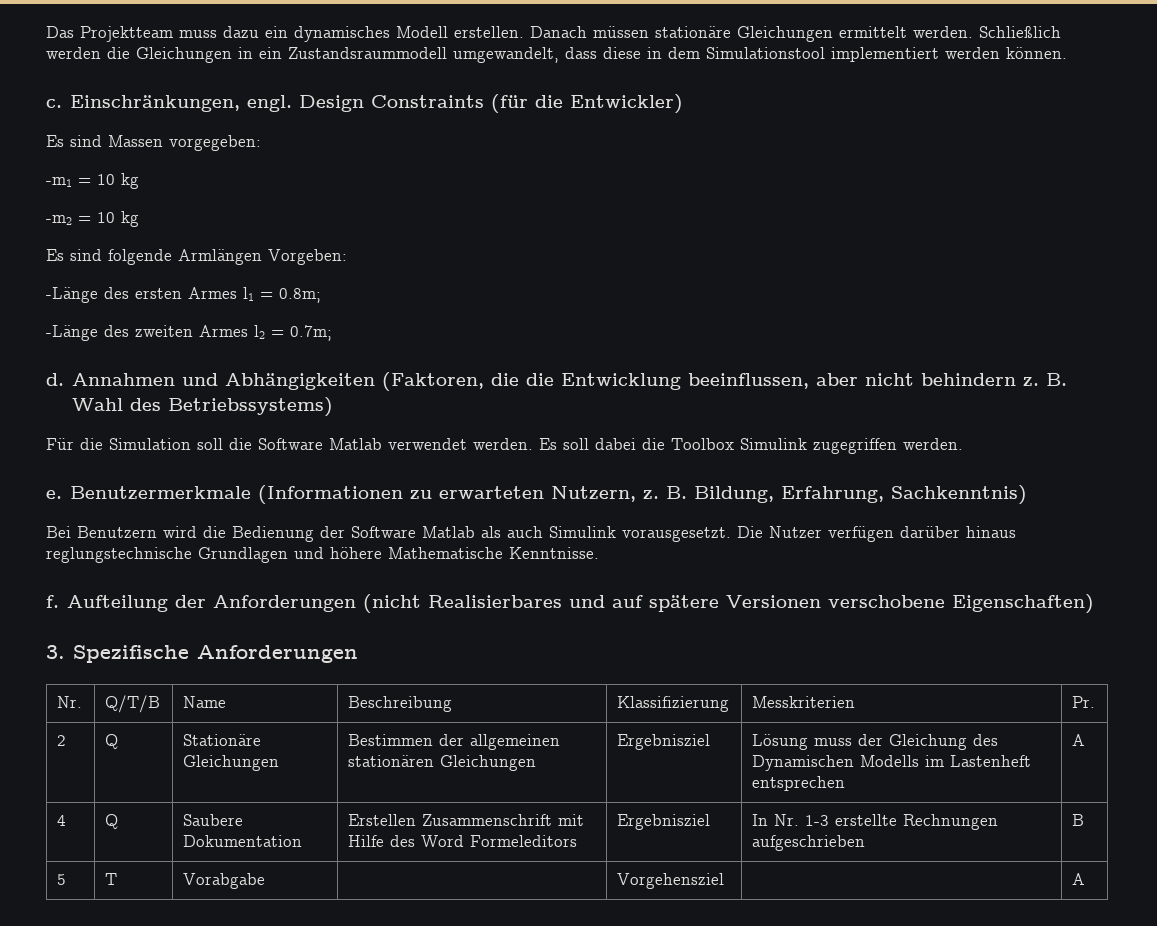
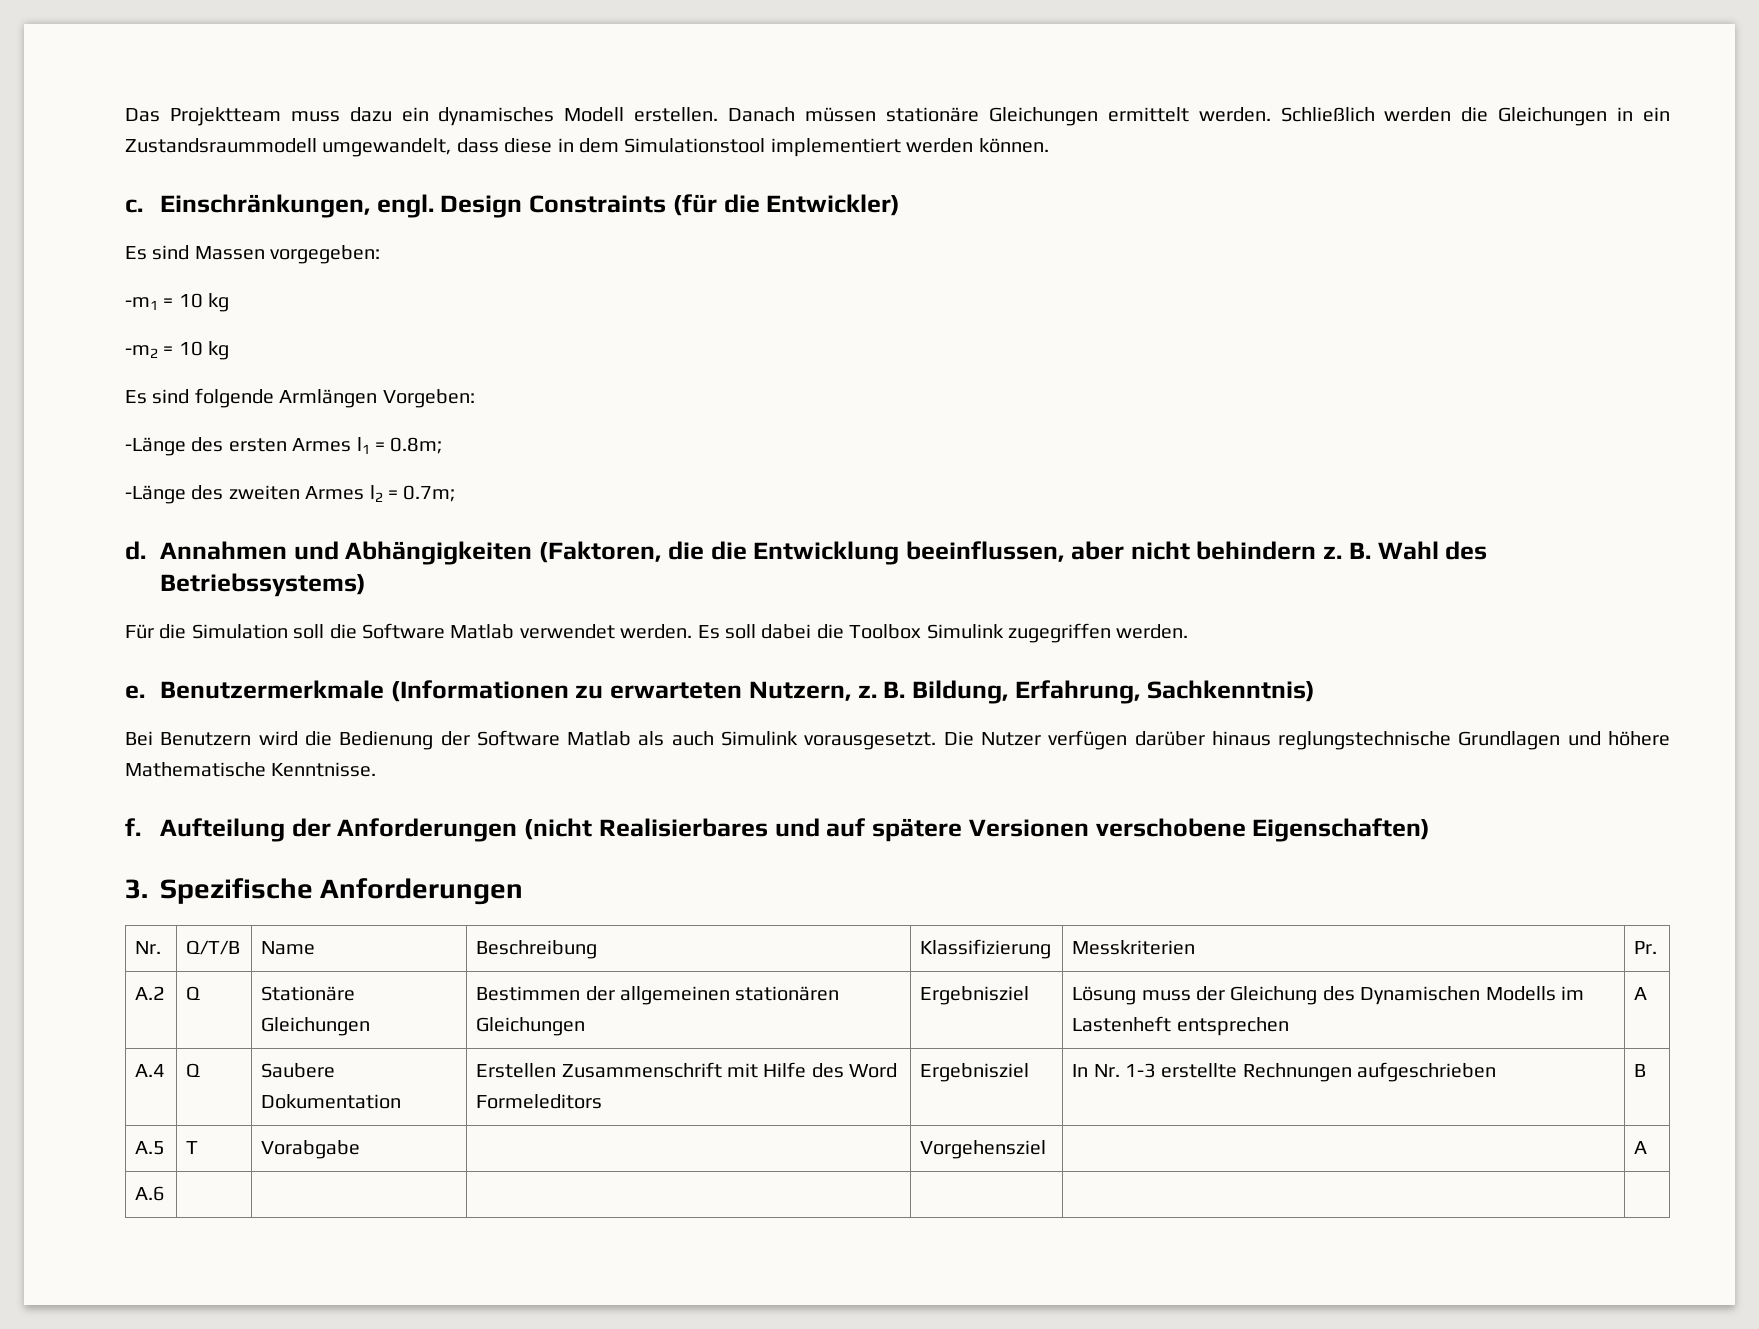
- 2 | Q | Stationäre Gleichungen | Bestimmen der allgemeinen stationären Gleichungen | Ergebnisziel | Lösung muss der Gleichung des Dynamischen Modells im Lastenheft entsprechen | A
+ A.2 | Q | Stationäre Gleichungen | Bestimmen der allgemeinen stationären Gleichungen | Ergebnisziel | Lösung muss der Gleichung des Dynamischen Modells im Lastenheft entsprechen | A
- 4 | Q | Saubere Dokumentation | Erstellen Zusammenschrift mit Hilfe des Word Formeleditors | Ergebnisziel | In Nr. 1-3 erstellte Rechnungen aufgeschrieben | B
+ A.4 | Q | Saubere Dokumentation | Erstellen Zusammenschrift mit Hilfe des Word Formeleditors | Ergebnisziel | In Nr. 1-3 erstellte Rechnungen aufgeschrieben | B
- 5 | T | Vorabgabe | | Vorgehensziel | | A
+ A.5 | T | Vorabgabe | | Vorgehensziel | | A
+ A.6 | | | | | |

